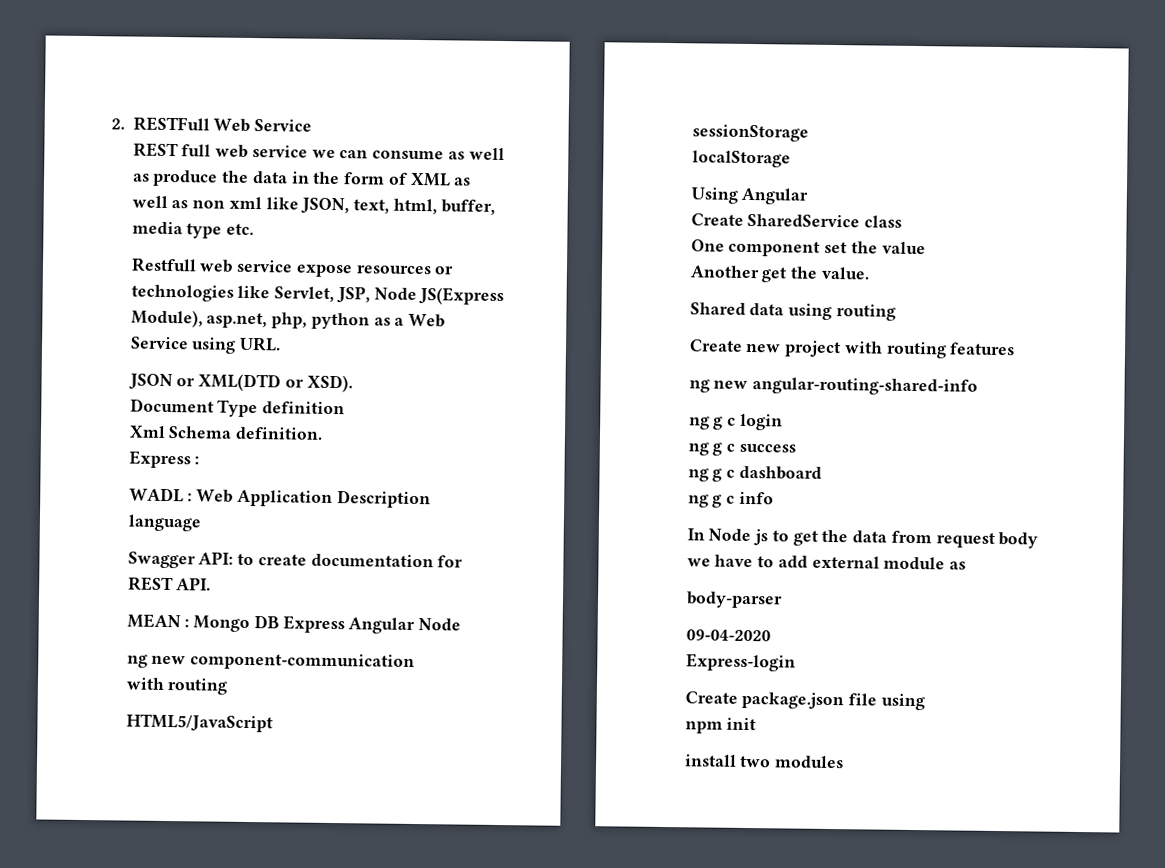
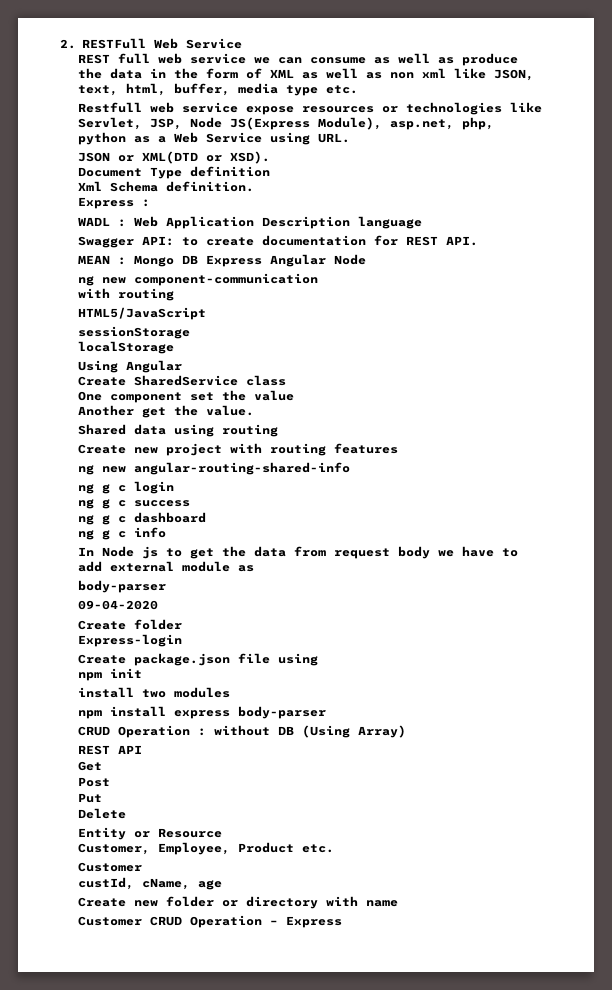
+ Create folder
+ npm install express body-parser
+ CRUD Operation : without DB (Using Array)
+ REST API
+ Get
+ Post
+ Put
+ Delete
+ Entity or Resource
+ Customer, Employee, Product etc.
+ Customer
+ custId, cName, age
+ Create new folder or directory with name
+ Customer CRUD Operation – Express

